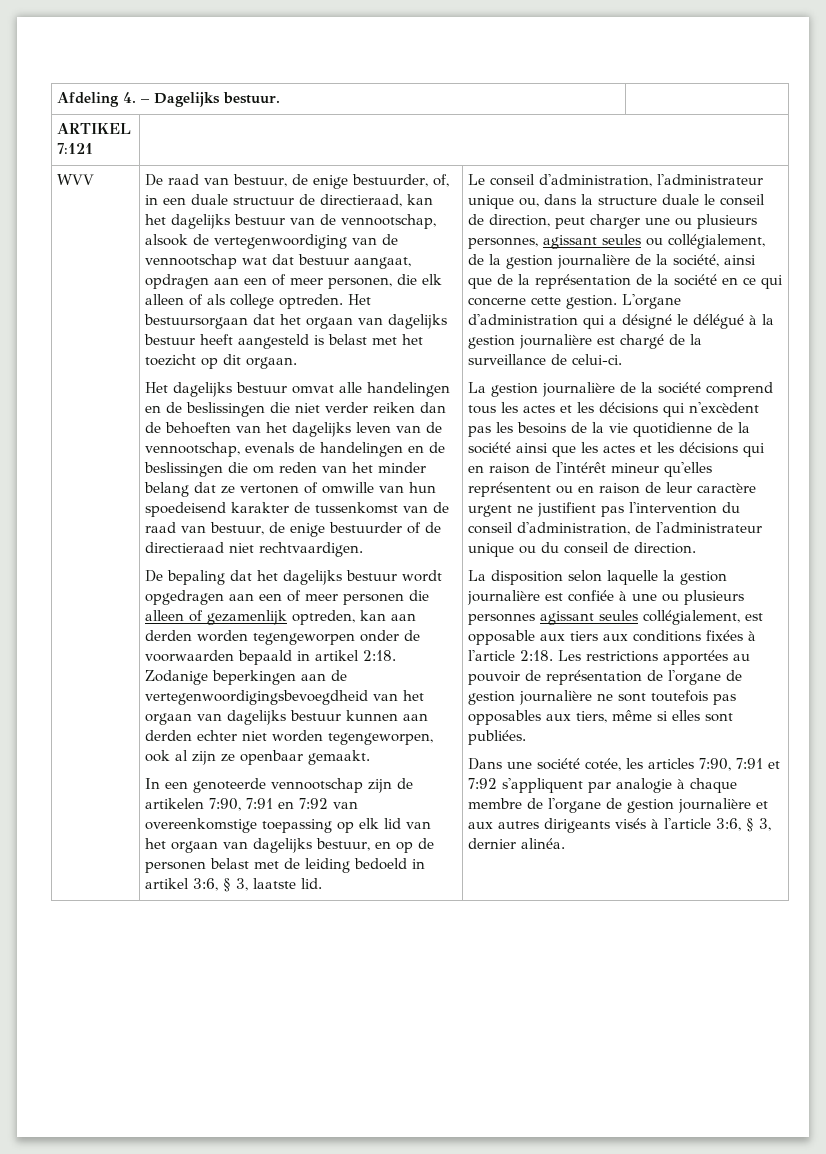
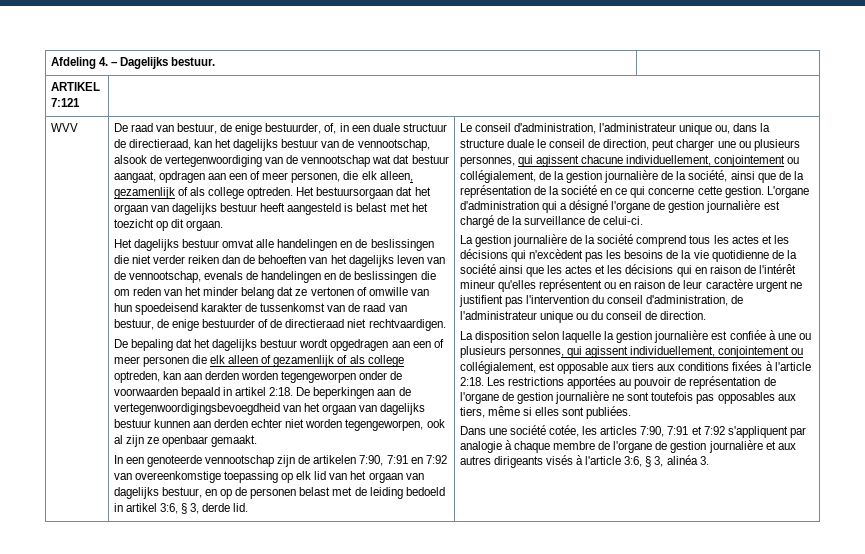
- De raad van bestuur, de enige bestuurder, of, in een duale structuur de directieraad, kan het dagelijks bestuur van de vennootschap, alsook de vertegenwoordiging van de vennootschap wat dat bestuur aangaat, opdragen aan een of meer personen, die elk alleen of als college optreden.
+ De raad van bestuur, de enige bestuurder, of, in een duale structuur de directieraad, kan het dagelijks bestuur van de vennootschap, alsook de vertegenwoordiging van de vennootschap wat dat bestuur aangaat, opdragen aan een of meer personen, die elk alleen, gezamenlijk of als college optreden.
- De bepaling dat het dagelijks bestuur wordt opgedragen aan een of meer personen die alleen of gezamenlijk optreden, kan aan derden worden tegengeworpen onder de voorwaarden bepaald in artikel 2:18.
+ De bepaling dat het dagelijks bestuur wordt opgedragen aan een of meer personen die elk alleen of gezamenlijk of als college optreden, kan aan derden worden tegengeworpen onder de voorwaarden bepaald in artikel 2:18.
- Zodanige beperkingen aan de vertegenwoordigingsbevoegdheid van het orgaan van dagelijks bestuur kunnen aan derden echter niet worden tegengeworpen, ook al zijn ze openbaar gemaakt.
+ De beperkingen aan de vertegenwoordigingsbevoegdheid van het orgaan van dagelijks bestuur kunnen aan derden echter niet worden tegengeworpen, ook al zijn ze openbaar gemaakt.
- In een genoteerde vennootschap zijn de artikelen 7:90, 7:91 en 7:92 van overeenkomstige toepassing op elk lid van het orgaan van dagelijks bestuur, en op de personen belast met de leiding bedoeld in artikel 3:6, § 3, laatste lid.
+ In een genoteerde vennootschap zijn de artikelen 7:90, 7:91 en 7:92 van overeenkomstige toepassing op elk lid van het orgaan van dagelijks bestuur, en op de personen belast met de leiding bedoeld in artikel 3:6, § 3, derde lid.
- Le conseil d'administration, l'administrateur unique ou, dans la structure duale le conseil de direction, peut charger une ou plusieurs personnes, agissant seules ou collégialement, de la gestion journalière de la société, ainsi que de la représentation de la société en ce qui concerne cette gestion.
+ Le conseil d'administration, l'administrateur unique ou, dans la structure duale le conseil de direction, peut charger une ou plusieurs personnes, qui agissent chacune individuellement, conjointement ou collégialement, de la gestion journalière de la société, ainsi que de la représentation de la société en ce qui concerne cette gestion.
- L'organe d'administration qui a désigné le délégué à la gestion journalière est chargé de la surveillance de celui-ci.
+ L'organe d'administration qui a désigné l'organe de gestion journalière est chargé de la surveillance de celui-ci.
- La disposition selon laquelle la gestion journalière est confiée à une ou plusieurs personnes agissant seules collégialement, est opposable aux tiers aux conditions fixées à l'article 2:18.
+ La disposition selon laquelle la gestion journalière est confiée à une ou plusieurs personnes, qui agissent individuellement, conjointement ou collégialement, est opposable aux tiers aux conditions fixées à l'article 2:18.
- Dans une société cotée, les articles 7:90, 7:91 et 7:92 s'appliquent par analogie à chaque membre de l'organe de gestion journalière et aux autres dirigeants visés à l'article 3:6, § 3, dernier alinéa.
+ Dans une société cotée, les articles 7:90, 7:91 et 7:92 s'appliquent par analogie à chaque membre de l'organe de gestion journalière et aux autres dirigeants visés à l'article 3:6, § 3, alinéa 3.

